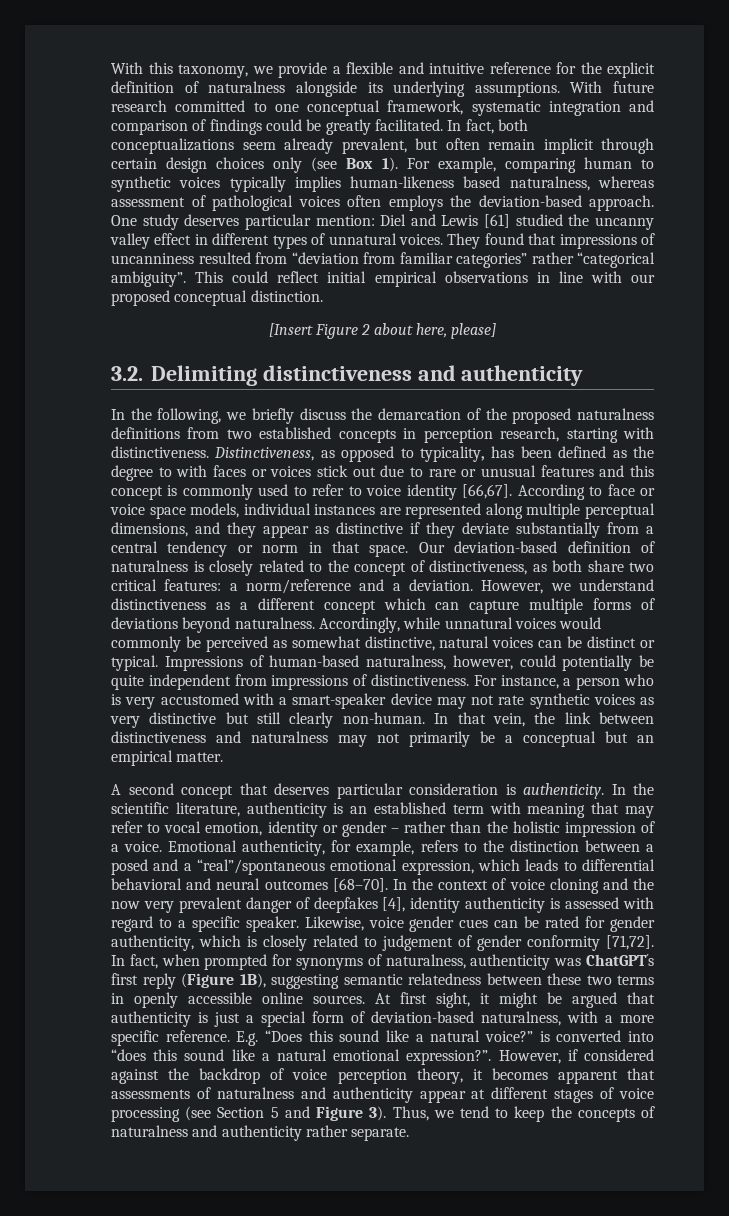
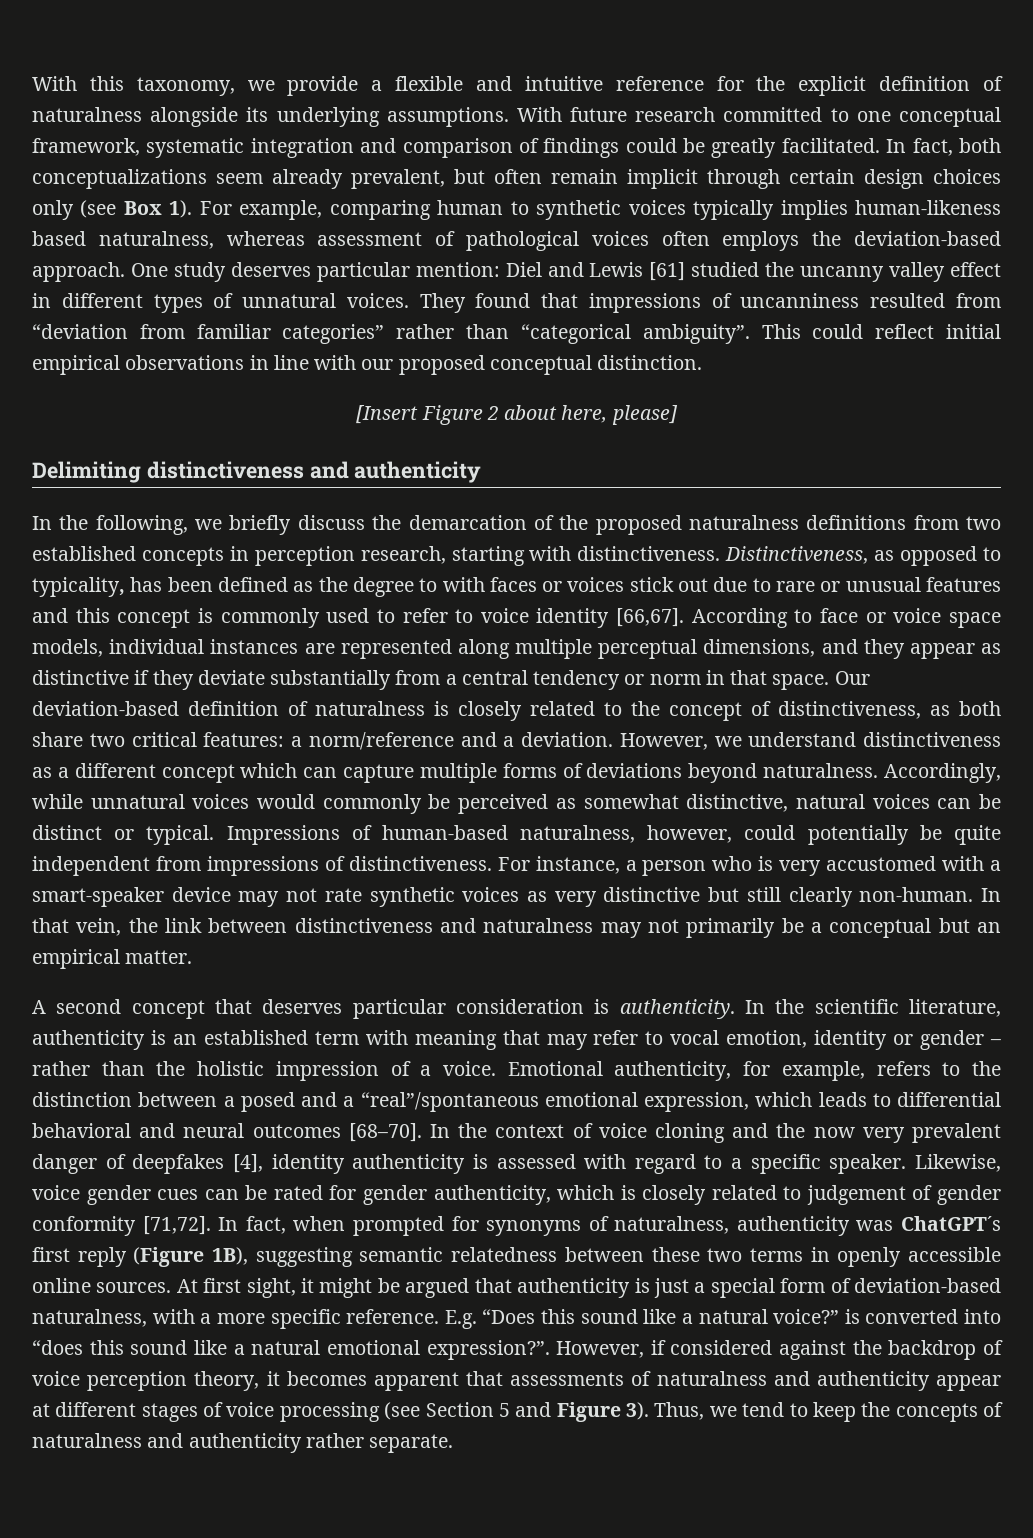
- They found that impressions of uncanniness resulted from “deviation from familiar categories” rather “categorical ambiguity”.
+ They found that impressions of uncanniness resulted from “deviation from familiar categories” rather than “categorical ambiguity”.
- 3.2. Delimiting distinctiveness and authenticity
+ Delimiting distinctiveness and authenticity

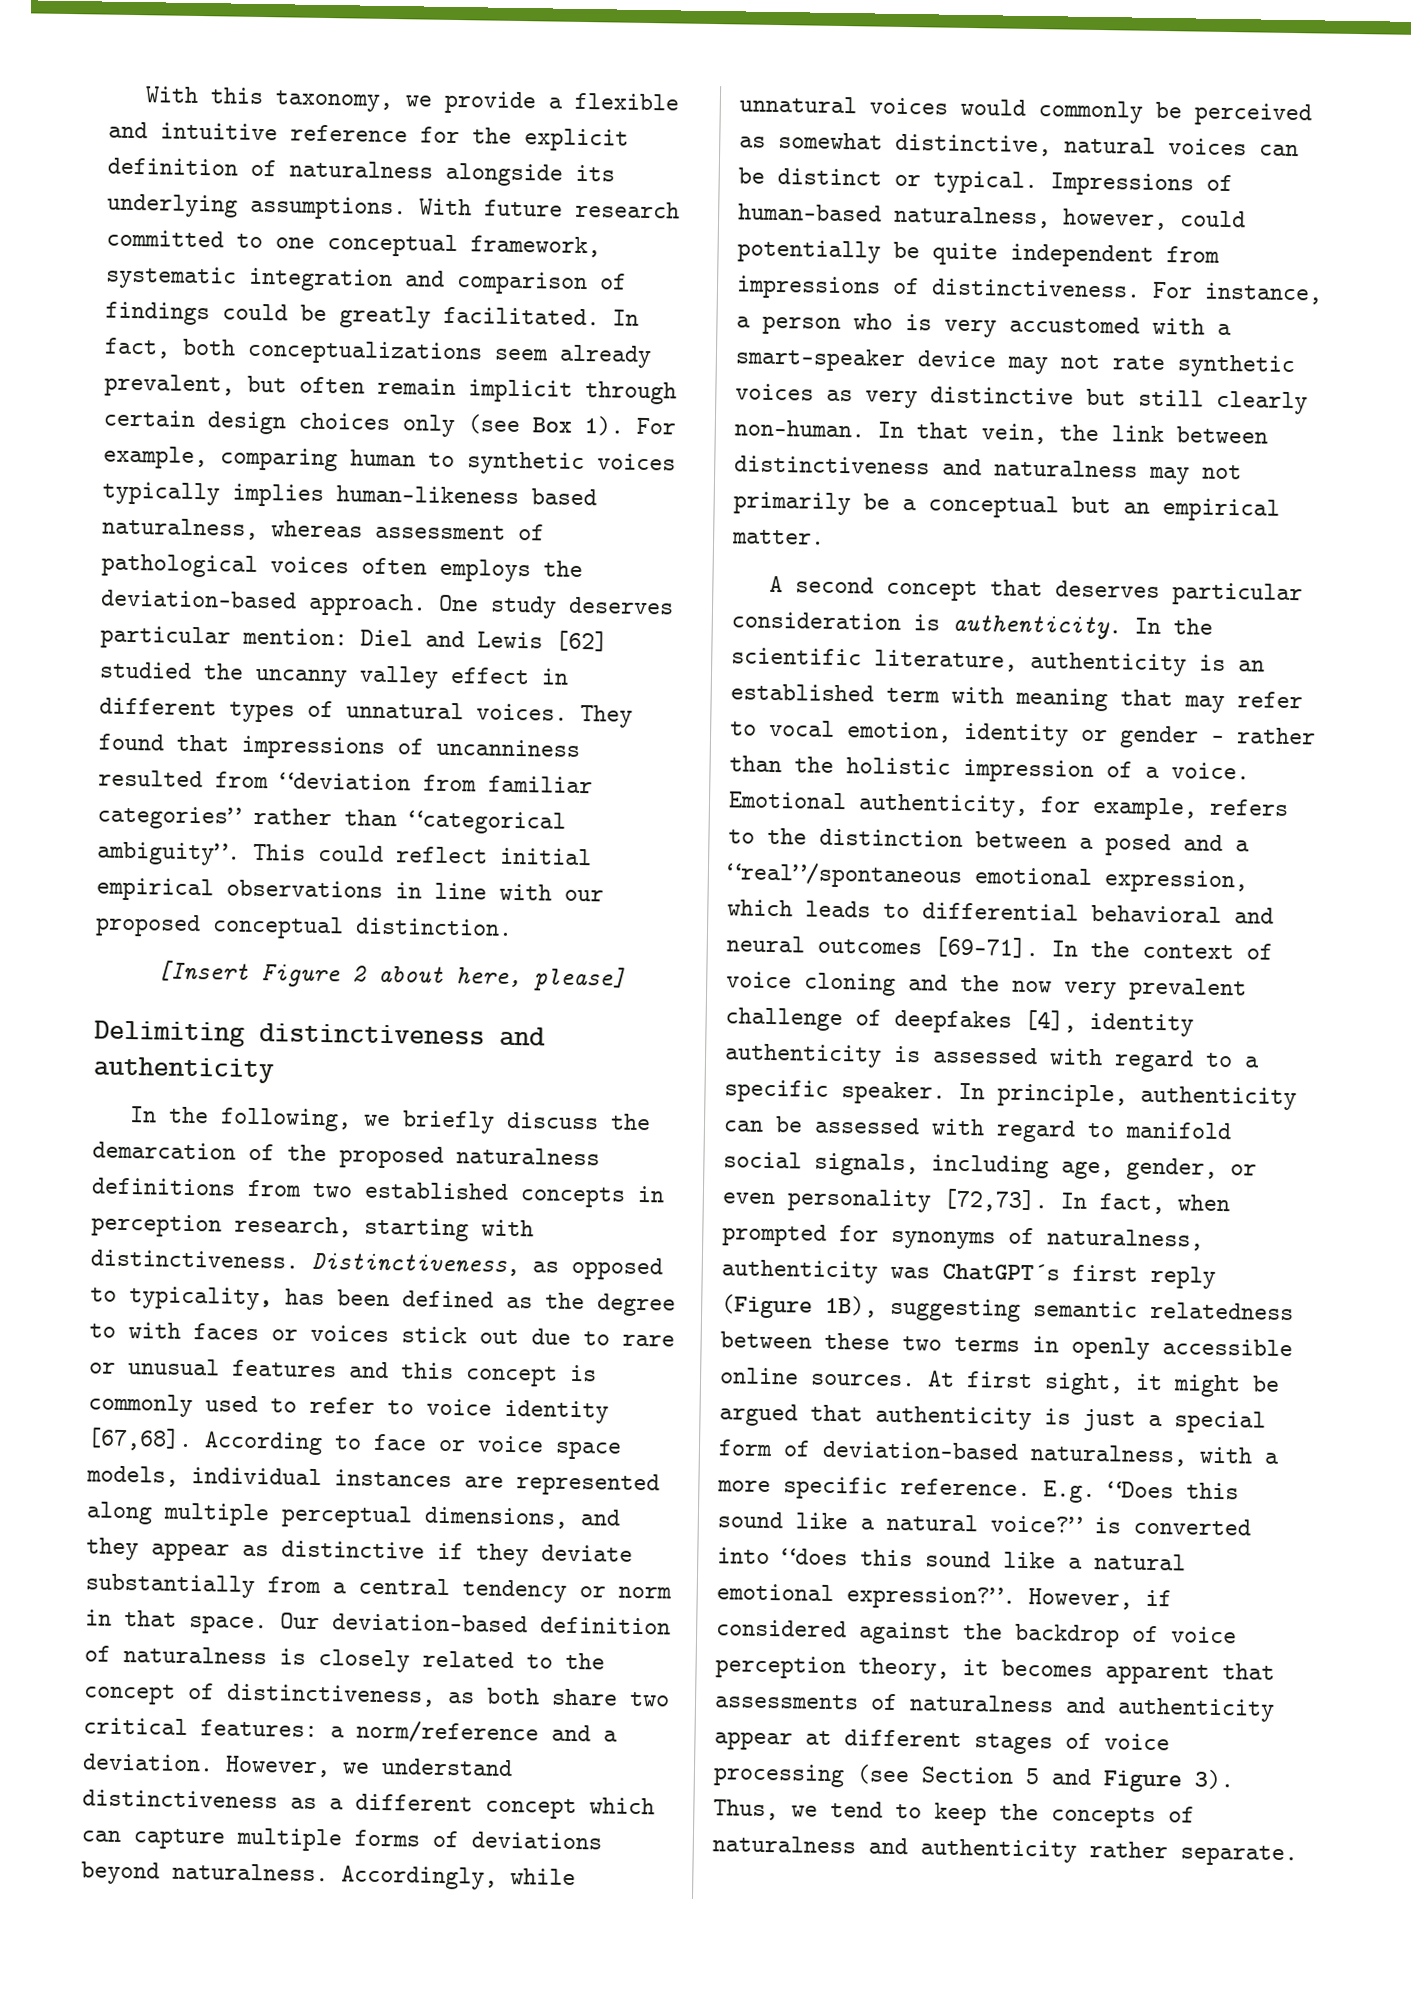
- One study deserves particular mention: Diel and Lewis [61] studied the uncanny valley effect in different types of unnatural voices.
+ One study deserves particular mention: Diel and Lewis [62] studied the uncanny valley effect in different types of unnatural voices.
- Distinctiveness, as opposed to typicality, has been defined as the degree to with faces or voices stick out due to rare or unusual features and this concept is commonly used to refer to voice identity [66,67].
+ Distinctiveness, as opposed to typicality, has been defined as the degree to with faces or voices stick out due to rare or unusual features and this concept is commonly used to refer to voice identity [67,68].
- Emotional authenticity, for example, refers to the distinction between a posed and a “real”/spontaneous emotional expression, which leads to differential behavioral and neural outcomes [68–70].
+ Emotional authenticity, for example, refers to the distinction between a posed and a “real”/spontaneous emotional expression, which leads to differential behavioral and neural outcomes [69–71].
- In the context of voice cloning and the now very prevalent danger of deepfakes [4], identity authenticity is assessed with regard to a specific speaker.
+ In the context of voice cloning and the now very prevalent challenge of deepfakes [4], identity authenticity is assessed with regard to a specific speaker.
- Likewise, voice gender cues can be rated for gender authenticity, which is closely related to judgement of gender conformity [71,72].
+ In principle, authenticity can be assessed with regard to manifold social signals, including age, gender, or even personality [72,73].

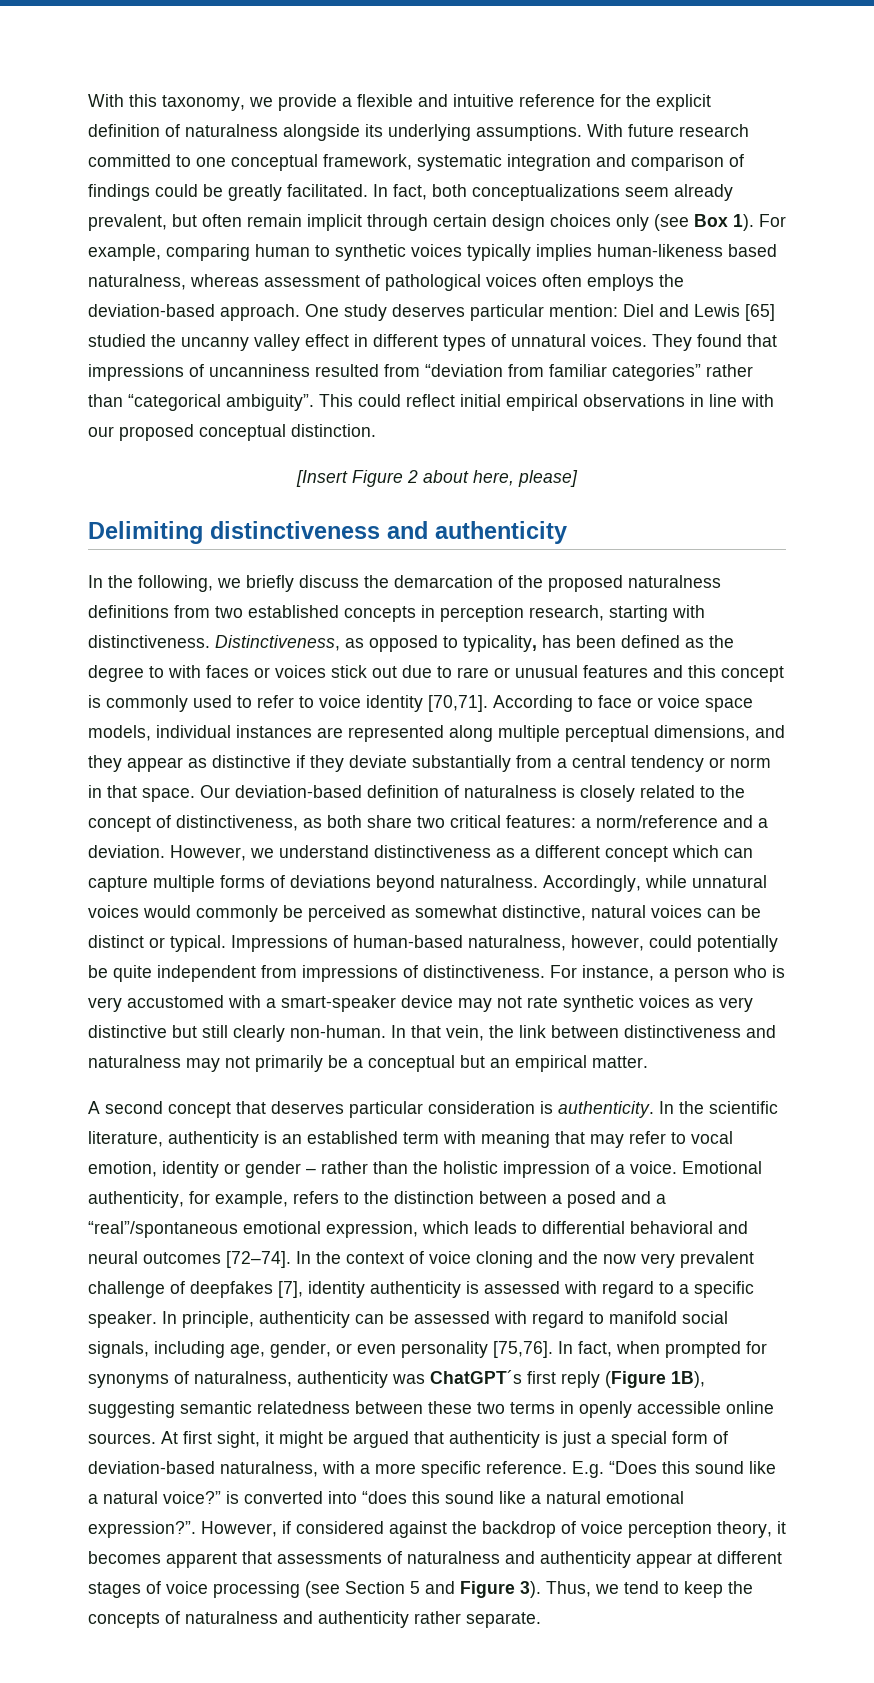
- One study deserves particular mention: Diel and Lewis [62] studied the uncanny valley effect in different types of unnatural voices.
+ One study deserves particular mention: Diel and Lewis [65] studied the uncanny valley effect in different types of unnatural voices.
- Distinctiveness, as opposed to typicality, has been defined as the degree to with faces or voices stick out due to rare or unusual features and this concept is commonly used to refer to voice identity [67,68].
+ Distinctiveness, as opposed to typicality, has been defined as the degree to with faces or voices stick out due to rare or unusual features and this concept is commonly used to refer to voice identity [70,71].
- Emotional authenticity, for example, refers to the distinction between a posed and a “real”/spontaneous emotional expression, which leads to differential behavioral and neural outcomes [69–71].
+ Emotional authenticity, for example, refers to the distinction between a posed and a “real”/spontaneous emotional expression, which leads to differential behavioral and neural outcomes [72–74].
- In the context of voice cloning and the now very prevalent challenge of deepfakes [4], identity authenticity is assessed with regard to a specific speaker.
+ In the context of voice cloning and the now very prevalent challenge of deepfakes [7], identity authenticity is assessed with regard to a specific speaker.
- In principle, authenticity can be assessed with regard to manifold social signals, including age, gender, or even personality [72,73].
+ In principle, authenticity can be assessed with regard to manifold social signals, including age, gender, or even personality [75,76].

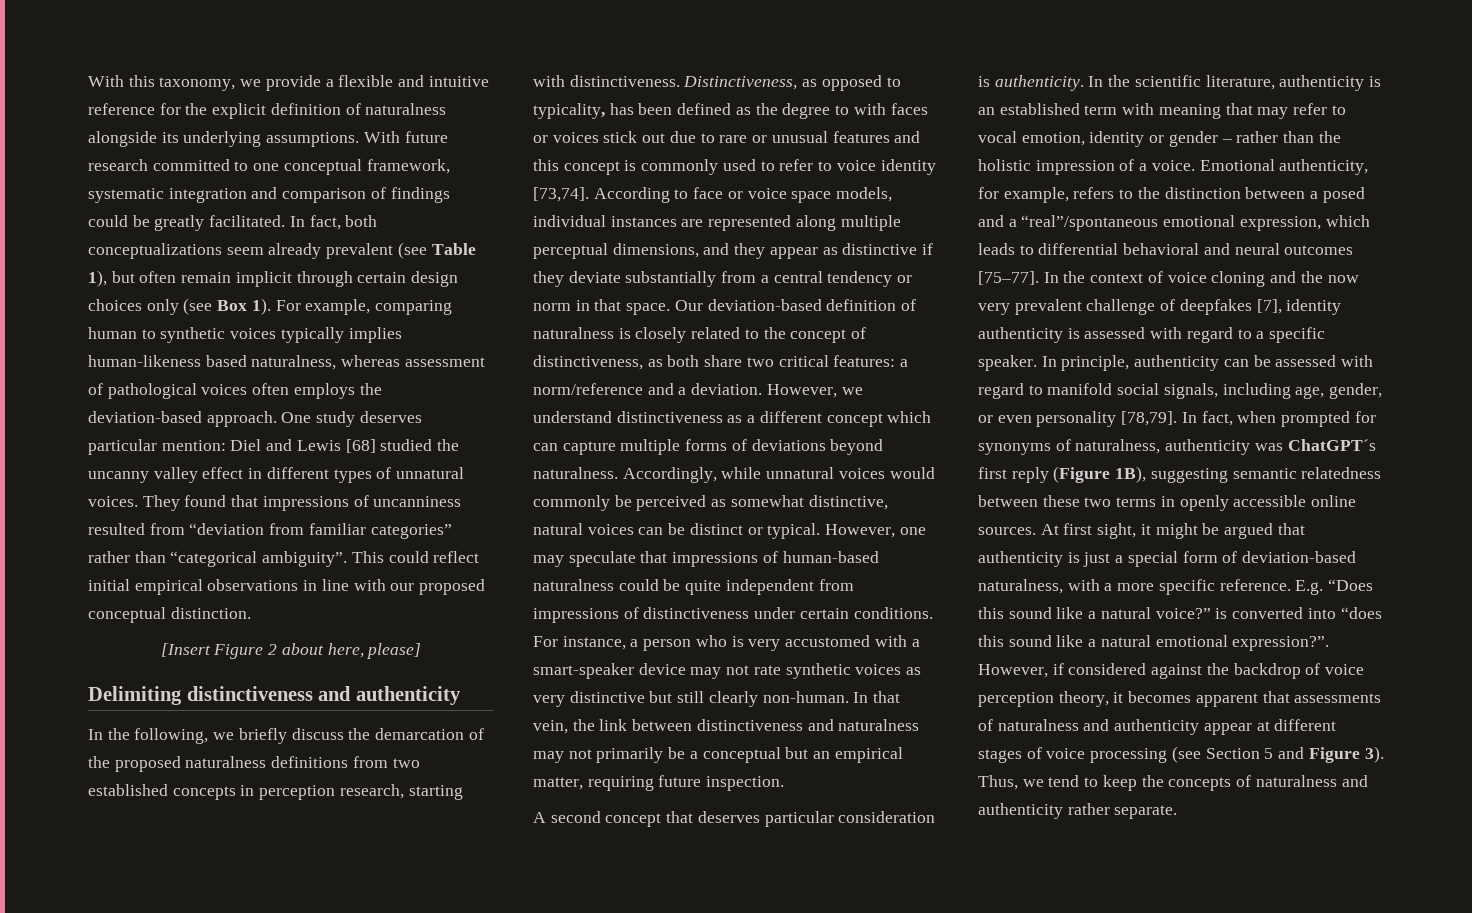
- In fact, both conceptualizations seem already prevalent, but often remain implicit through certain design choices only (see Box 1).
+ In fact, both conceptualizations seem already prevalent (see Table 1), but often remain implicit through certain design choices only (see Box 1).
- One study deserves particular mention: Diel and Lewis [65] studied the uncanny valley effect in different types of unnatural voices.
+ One study deserves particular mention: Diel and Lewis [68] studied the uncanny valley effect in different types of unnatural voices.
- Distinctiveness, as opposed to typicality, has been defined as the degree to with faces or voices stick out due to rare or unusual features and this concept is commonly used to refer to voice identity [70,71].
+ Distinctiveness, as opposed to typicality, has been defined as the degree to with faces or voices stick out due to rare or unusual features and this concept is commonly used to refer to voice identity [73,74].
- Impressions of human-based naturalness, however, could potentially be quite independent from impressions of distinctiveness.
+ However, one may speculate that impressions of human-based naturalness could be quite independent from impressions of distinctiveness under certain conditions.
- In that vein, the link between distinctiveness and naturalness may not primarily be a conceptual but an empirical matter.
+ In that vein, the link between distinctiveness and naturalness may not primarily be a conceptual but an empirical matter, requiring future inspection.
- Emotional authenticity, for example, refers to the distinction between a posed and a “real”/spontaneous emotional expression, which leads to differential behavioral and neural outcomes [72–74].
+ Emotional authenticity, for example, refers to the distinction between a posed and a “real”/spontaneous emotional expression, which leads to differential behavioral and neural outcomes [75–77].
- In principle, authenticity can be assessed with regard to manifold social signals, including age, gender, or even personality [75,76].
+ In principle, authenticity can be assessed with regard to manifold social signals, including age, gender, or even personality [78,79].

